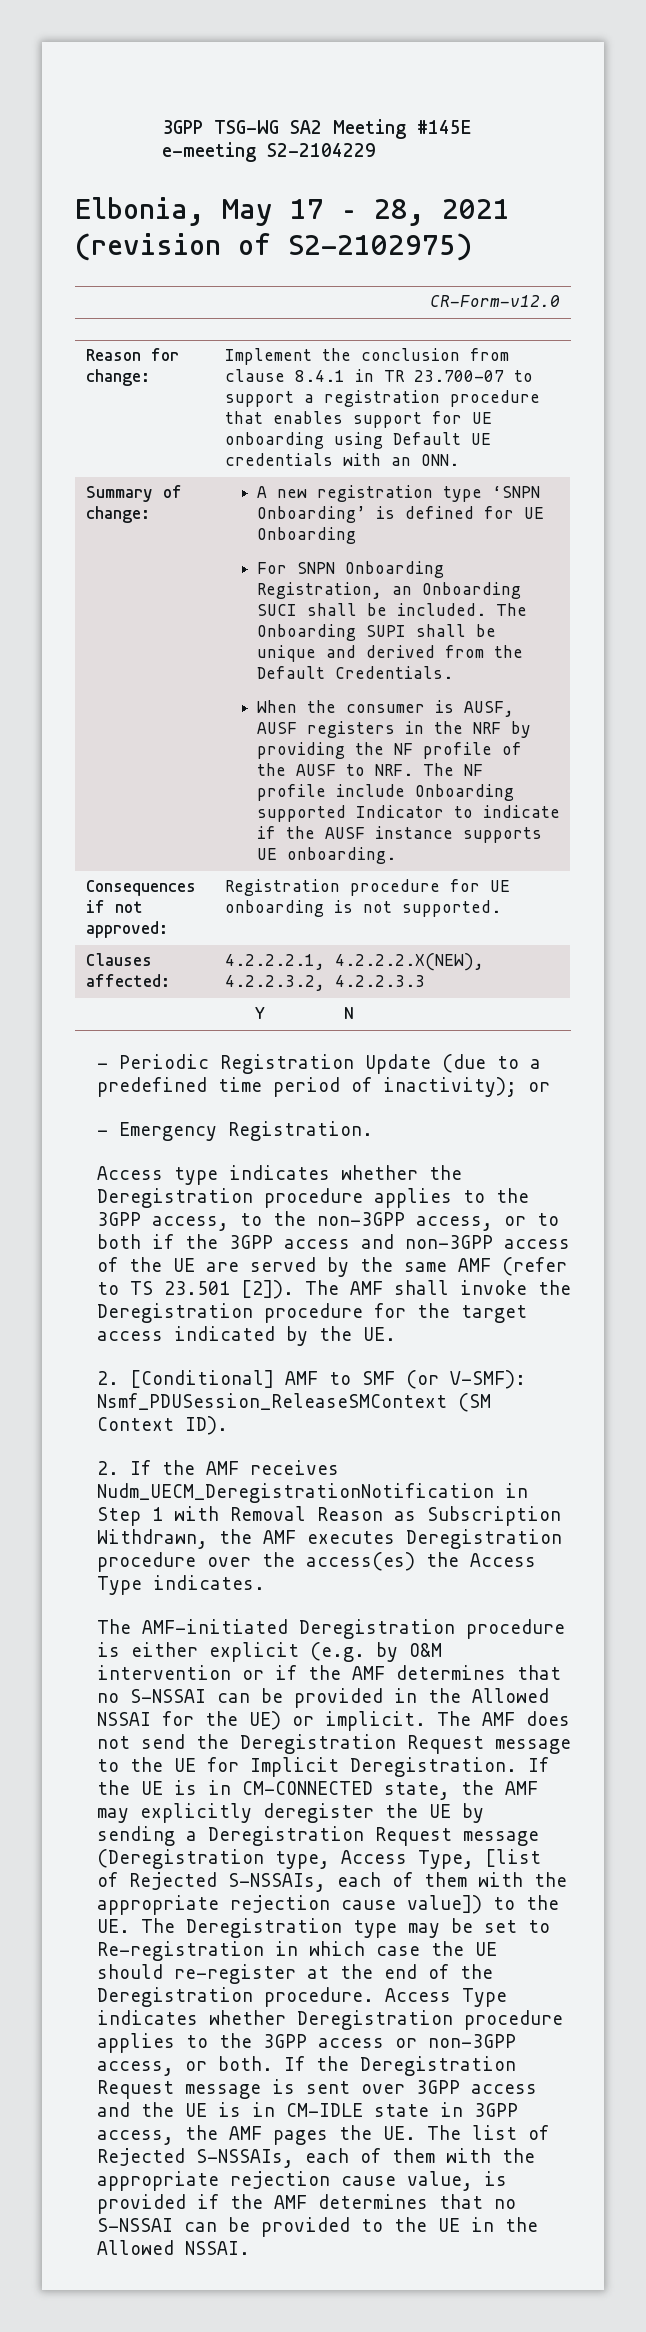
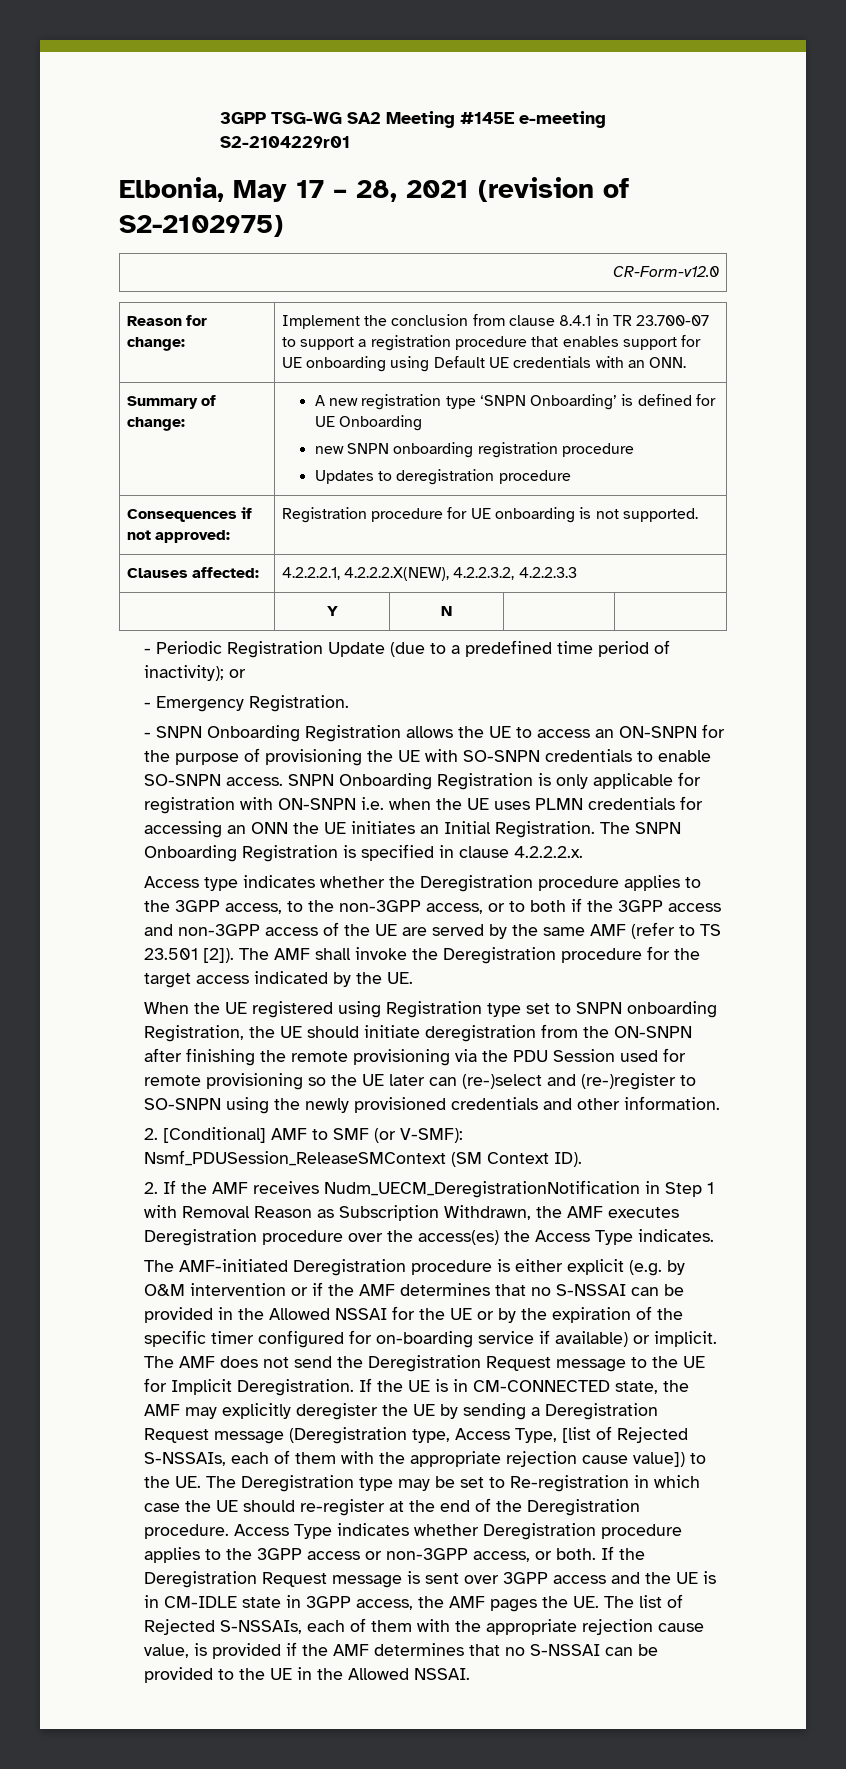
- 3GPP TSG-WG SA2 Meeting #145E e-meeting S2-2104229
+ 3GPP TSG-WG SA2 Meeting #145E e-meeting S2-2104229r01
- For SNPN Onboarding Registration, an Onboarding SUCI shall be included. The Onboarding SUPI shall be unique and derived from the Default Credentials.
- When the consumer is AUSF, AUSF registers in the NRF by providing the NF profile of the AUSF to NRF. The NF profile include Onboarding supported Indicator to indicate if the AUSF instance supports UE onboarding.
+ new SNPN onboarding registration procedure
+ Updates to deregistration procedure
+ - SNPN Onboarding Registration allows the UE to access an ON-SNPN for the purpose of provisioning the UE with SO-SNPN credentials to enable SO-SNPN access. SNPN Onboarding Registration is only applicable for registration with ON-SNPN i.e. when the UE uses PLMN credentials for accessing an ONN the UE initiates an Initial Registration. The SNPN Onboarding Registration is specified in clause 4.2.2.2.x.
+ When the UE registered using Registration type set to SNPN onboarding Registration, the UE should initiate deregistration from the ON-SNPN after finishing the remote provisioning via the PDU Session used for remote provisioning so the UE later can (re-)select and (re-)register to SO-SNPN using the newly provisioned credentials and other information.
- The AMF-initiated Deregistration procedure is either explicit (e.g. by O&M intervention or if the AMF determines that no S-NSSAI can be provided in the Allowed NSSAI for the UE) or implicit.
+ The AMF-initiated Deregistration procedure is either explicit (e.g. by O&M intervention or if the AMF determines that no S-NSSAI can be provided in the Allowed NSSAI for the UE or by the expiration of the specific timer configured for on-boarding service if available) or implicit.

